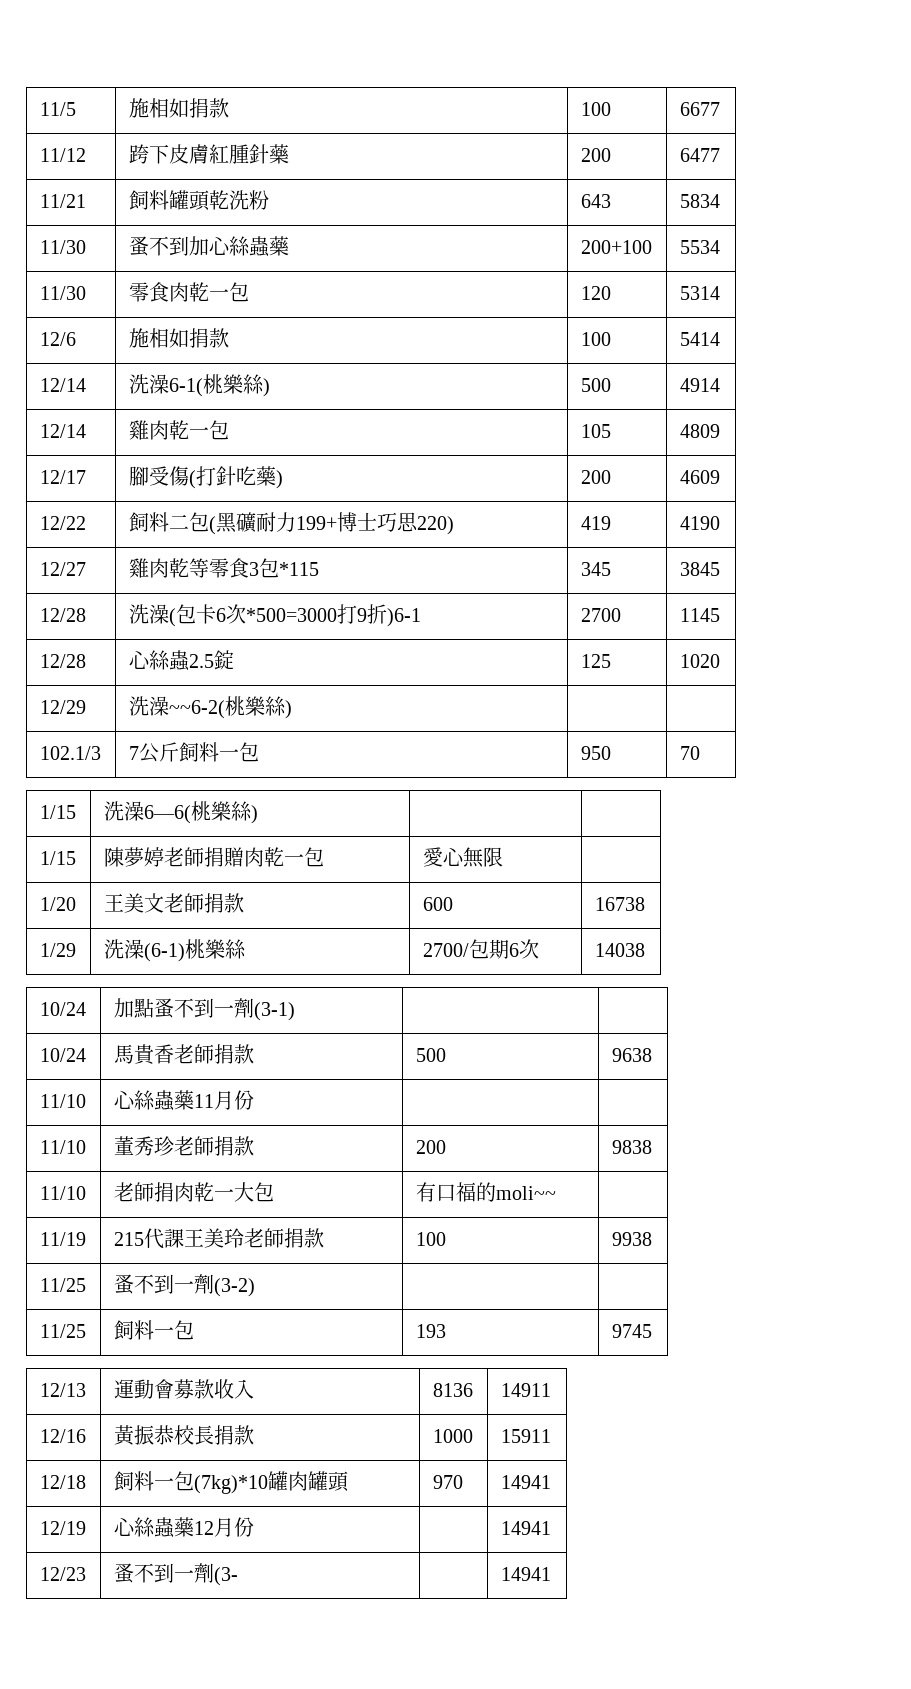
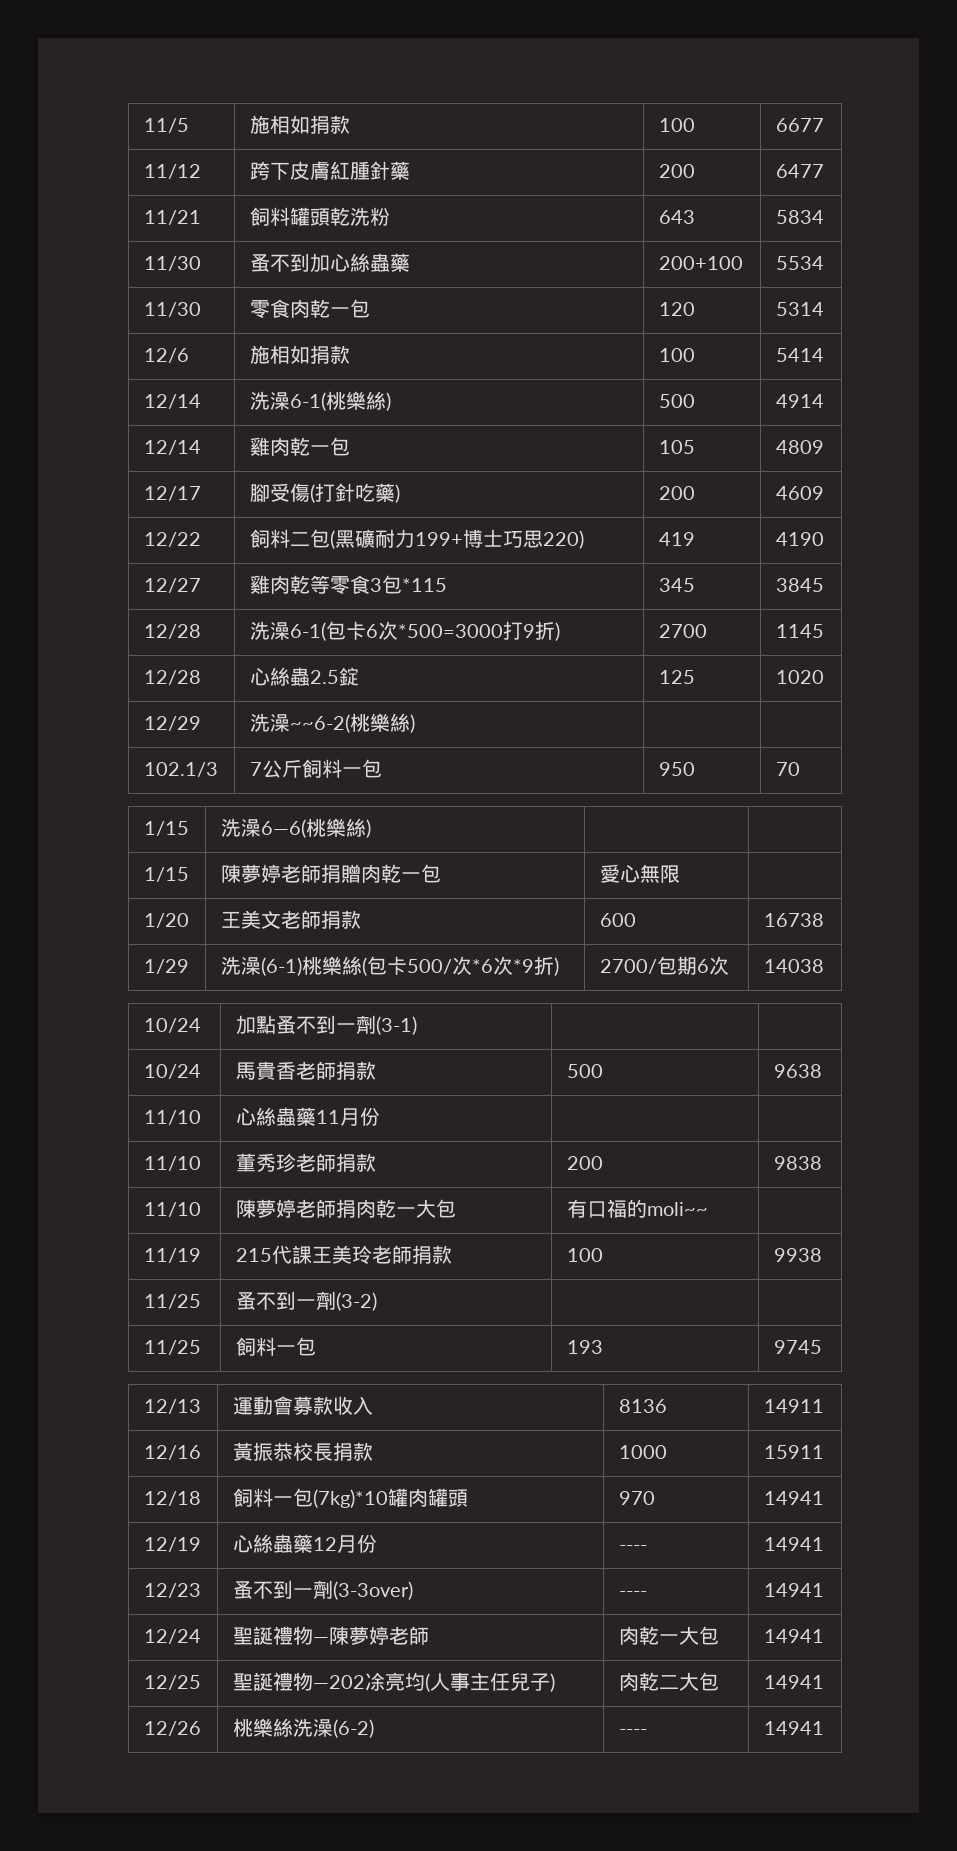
- 12/28 | 洗澡(包卡6次*500=3000打9折)6-1 | 2700 | 1145
+ 12/28 | 洗澡6-1(包卡6次*500=3000打9折) | 2700 | 1145
- 1/29 | 洗澡(6-1)桃樂絲 | 2700/包期6次 | 14038
+ 1/29 | 洗澡(6-1)桃樂絲(包卡500/次*6次*9折) | 2700/包期6次 | 14038
- 11/10 | 老師捐肉乾一大包 | 有口福的moli~~ |
+ 11/10 | 陳夢婷老師捐肉乾一大包 | 有口福的moli~~ |
- 12/19 | 心絲蟲藥12月份 | | 14941
+ 12/19 | 心絲蟲藥12月份 | ---- | 14941
- 12/23 | 蚤不到一劑(3- | | 14941
+ 12/23 | 蚤不到一劑(3-3over) | ---- | 14941
+ 12/24 | 聖誕禮物—陳夢婷老師 | 肉乾一大包 | 14941
+ 12/25 | 聖誕禮物—202凃亮均(人事主任兒子) | 肉乾二大包 | 14941
+ 12/26 | 桃樂絲洗澡(6-2) | ---- | 14941

